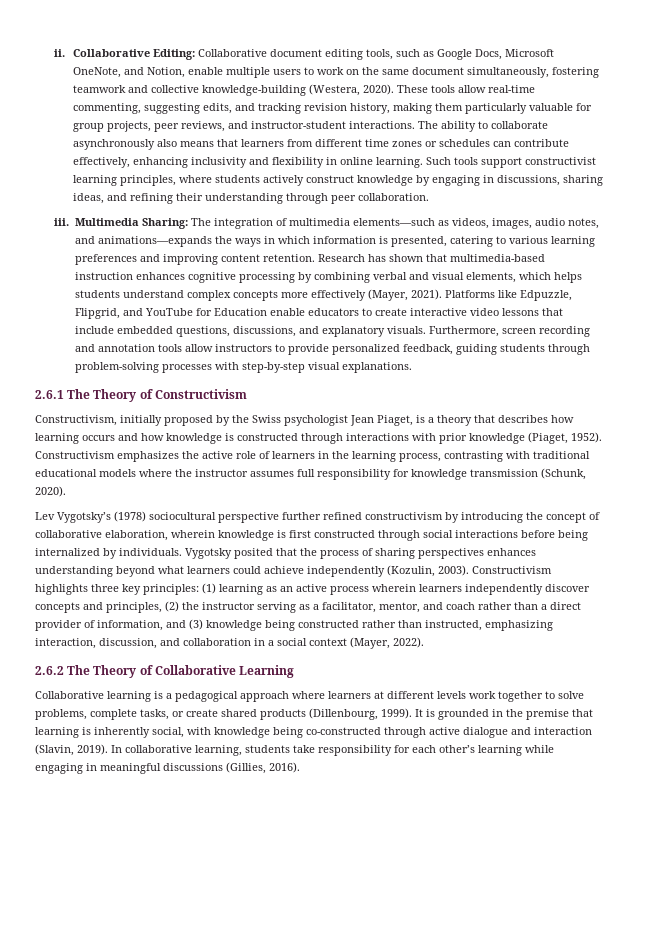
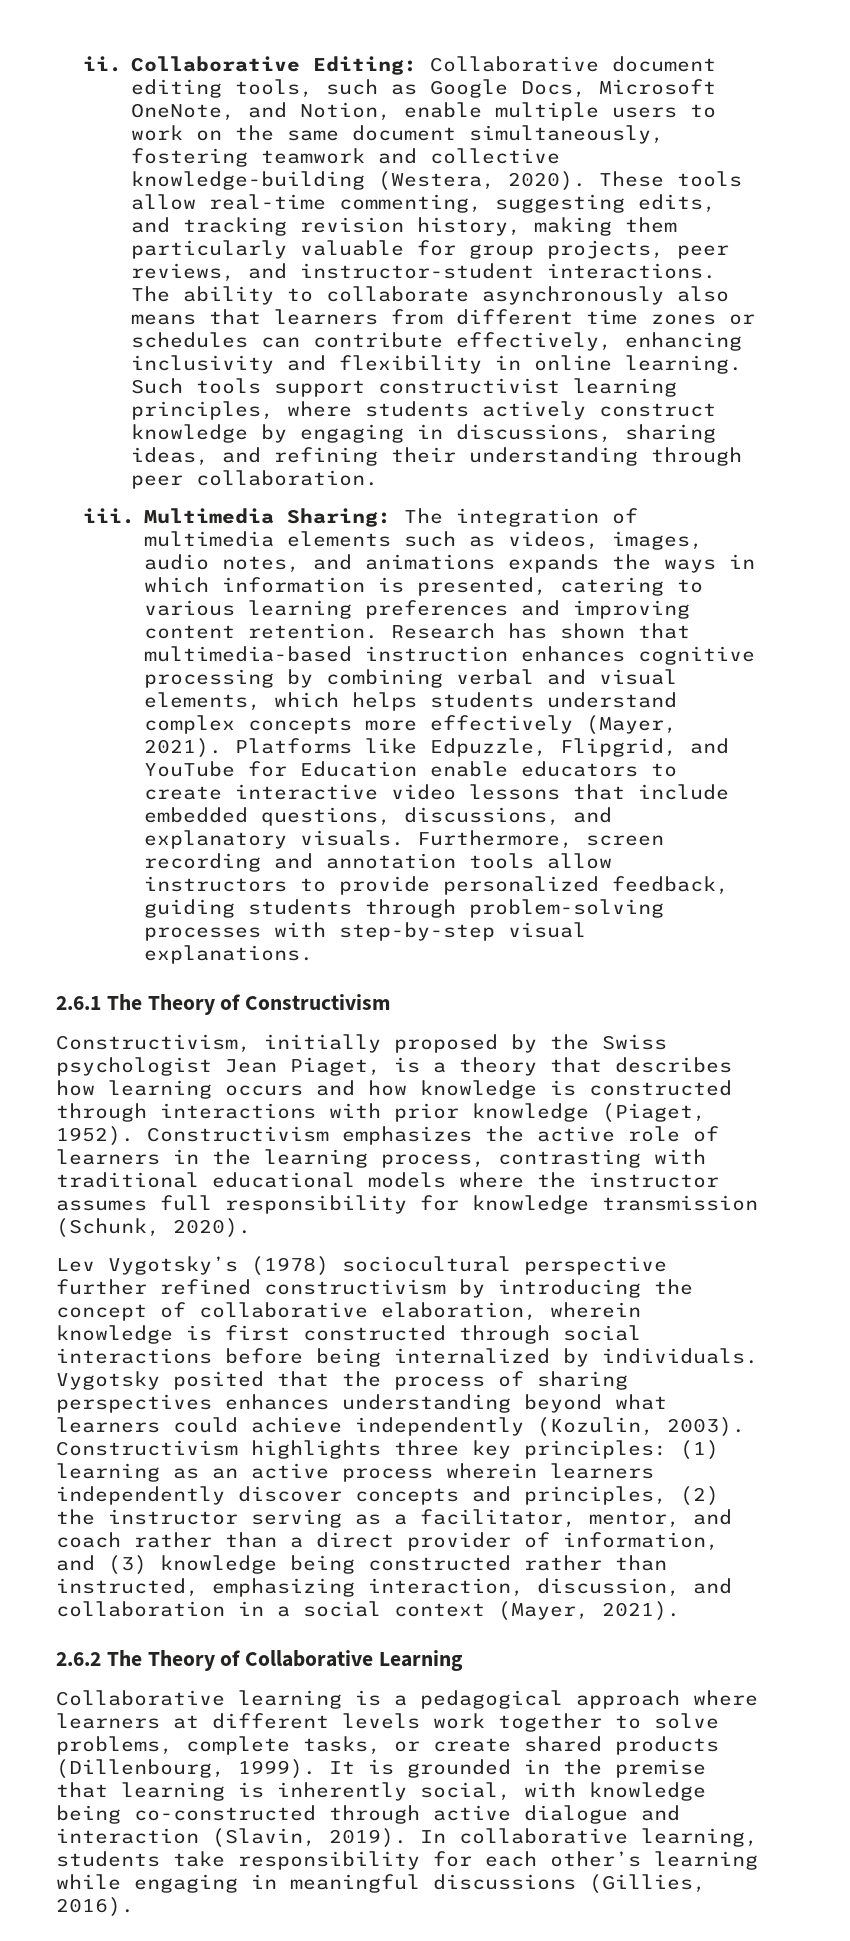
- Multimedia Sharing: The integration of multimedia elements—such as videos, images, audio notes, and animations—expands the ways in which information is presented, catering to various learning preferences and improving content retention.
+ Multimedia Sharing: The integration of multimedia elements such as videos, images, audio notes, and animations expands the ways in which information is presented, catering to various learning preferences and improving content retention.
- Constructivism highlights three key principles: (1) learning as an active process wherein learners independently discover concepts and principles, (2) the instructor serving as a facilitator, mentor, and coach rather than a direct provider of information, and (3) knowledge being constructed rather than instructed, emphasizing interaction, discussion, and collaboration in a social context (Mayer, 2022).
+ Constructivism highlights three key principles: (1) learning as an active process wherein learners independently discover concepts and principles, (2) the instructor serving as a facilitator, mentor, and coach rather than a direct provider of information, and (3) knowledge being constructed rather than instructed, emphasizing interaction, discussion, and collaboration in a social context (Mayer, 2021).

